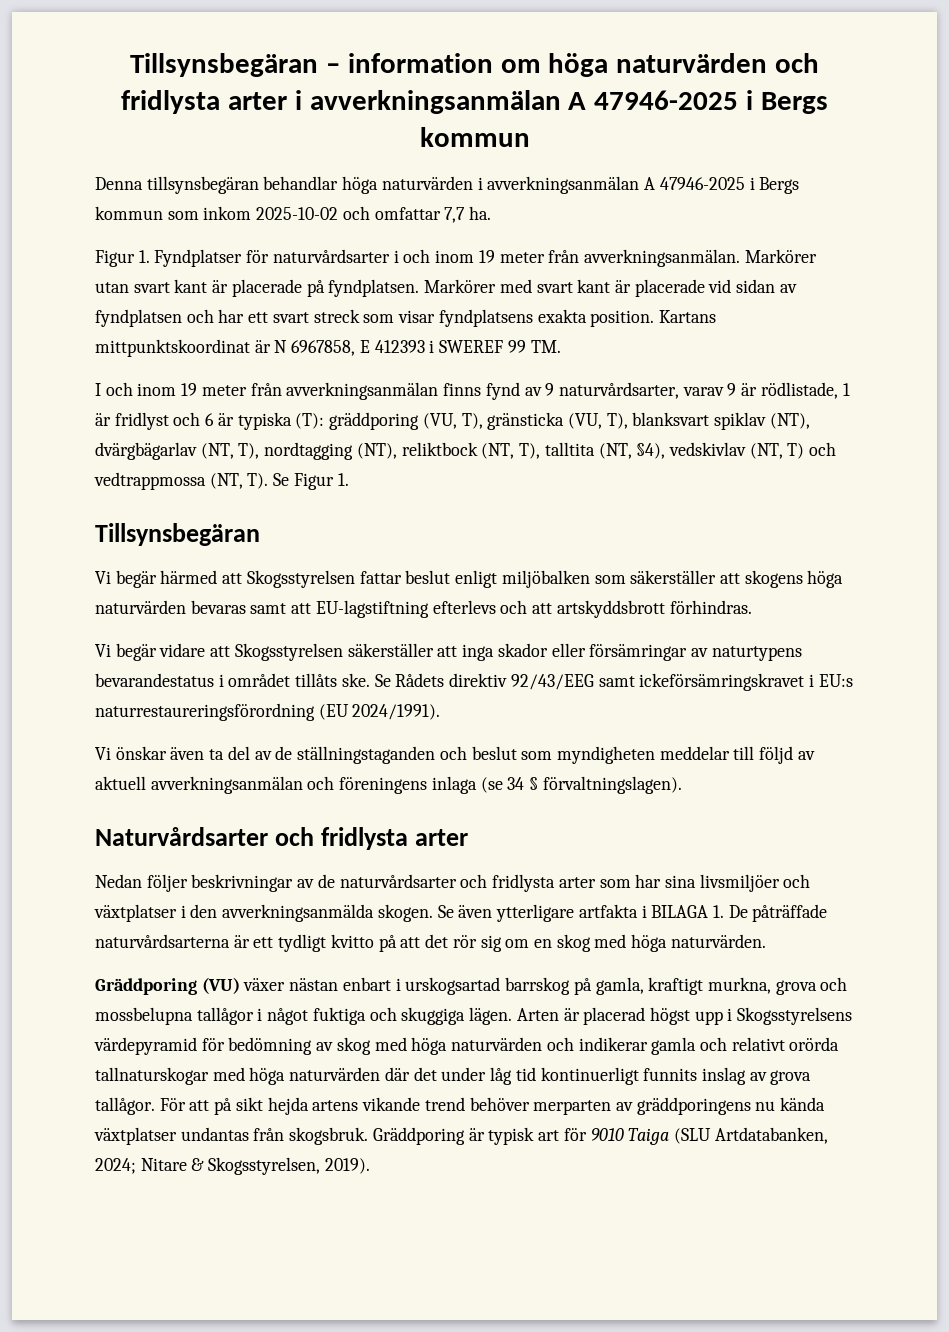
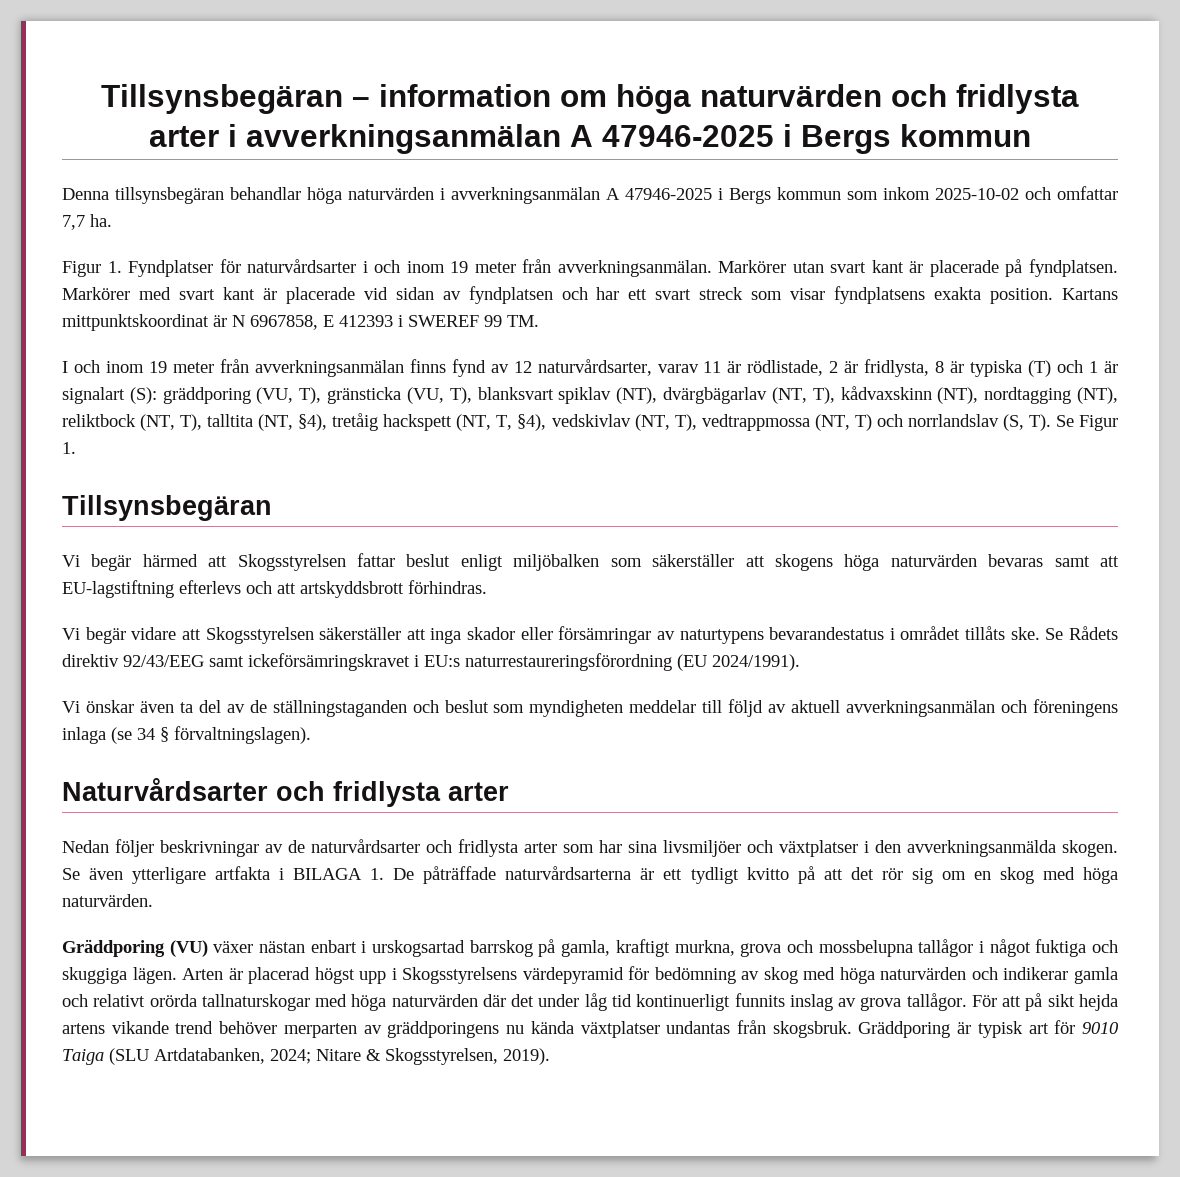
- I och inom 19 meter från avverkningsanmälan finns fynd av 9 naturvårdsarter, varav 9 är rödlistade, 1 är fridlyst och 6 är typiska (T): gräddporing (VU, T), gränsticka (VU, T), blanksvart spiklav (NT), dvärgbägarlav (NT, T), nordtagging (NT), reliktbock (NT, T), talltita (NT, §4), vedskivlav (NT, T) och vedtrappmossa (NT, T). Se Figur 1.
+ I och inom 19 meter från avverkningsanmälan finns fynd av 12 naturvårdsarter, varav 11 är rödlistade, 2 är fridlysta, 8 är typiska (T) och 1 är signalart (S): gräddporing (VU, T), gränsticka (VU, T), blanksvart spiklav (NT), dvärgbägarlav (NT, T), kådvaxskinn (NT), nordtagging (NT), reliktbock (NT, T), talltita (NT, §4), tretåig hackspett (NT, T, §4), vedskivlav (NT, T), vedtrappmossa (NT, T) och norrlandslav (S, T). Se Figur 1.

